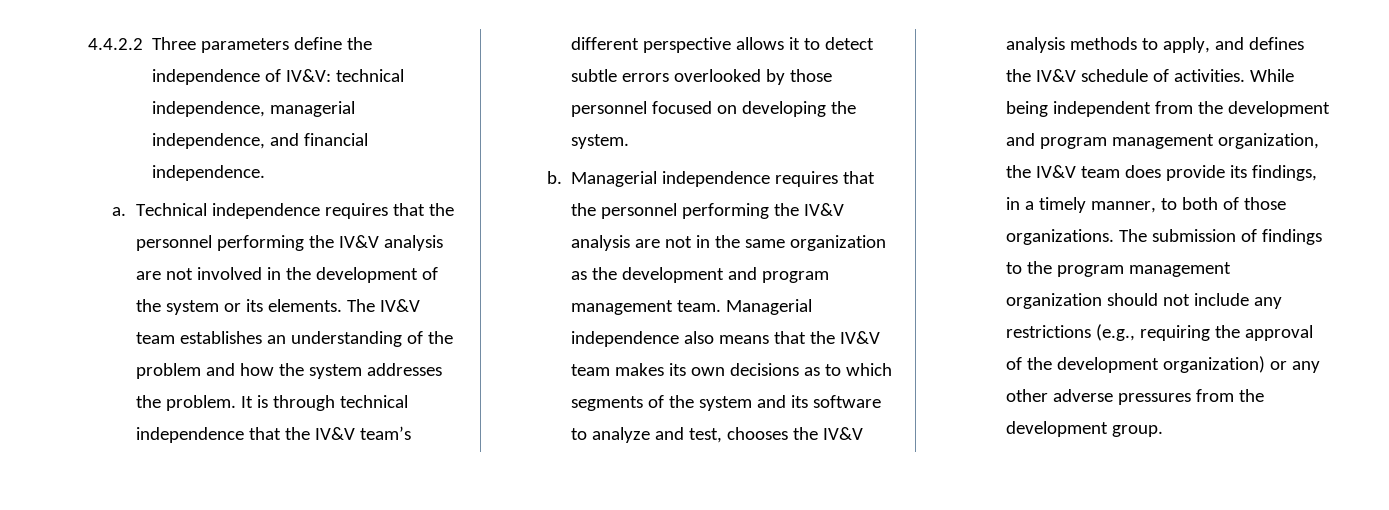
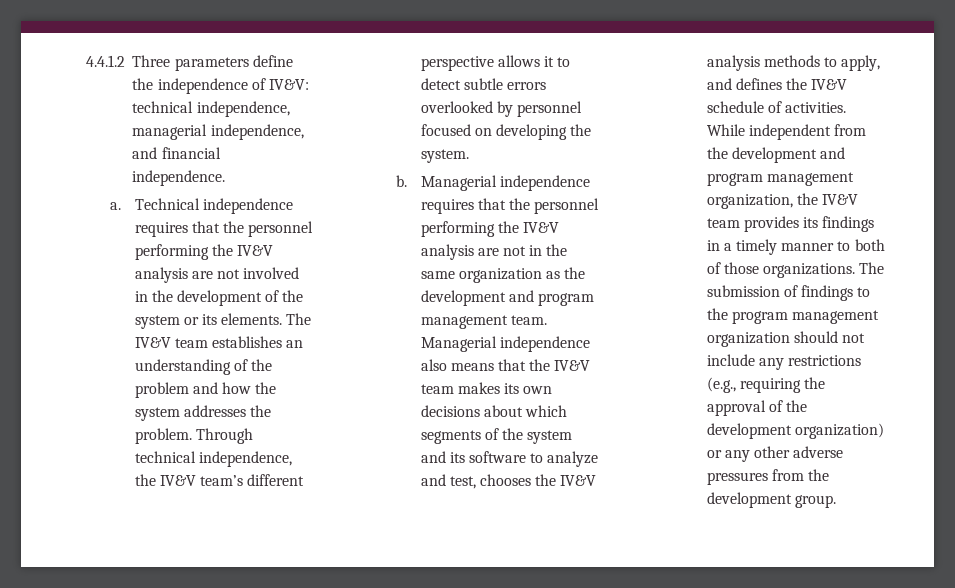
- 4.4.2.2 Three parameters define the independence of IV&V: technical independence, managerial independence, and financial independence.
+ 4.4.1.2 Three parameters define the independence of IV&V: technical independence, managerial independence, and financial independence.
- It is through technical independence that the IV&V team’s different perspective allows it to detect subtle errors overlooked by those personnel focused on developing the system.
+ Through technical independence, the IV&V team’s different perspective allows it to detect subtle errors overlooked by personnel focused on developing the system.
- Managerial independence also means that the IV&V team makes its own decisions as to which segments of the system and its software to analyze and test, chooses the IV&V analysis methods to apply, and defines the IV&V schedule of activities.
+ Managerial independence also means that the IV&V team makes its own decisions about which segments of the system and its software to analyze and test, chooses the IV&V analysis methods to apply, and defines the IV&V schedule of activities.
- While being independent from the development and program management organization, the IV&V team does provide its findings, in a timely manner, to both of those organizations.
+ While independent from the development and program management organization, the IV&V team provides its findings in a timely manner to both of those organizations.

